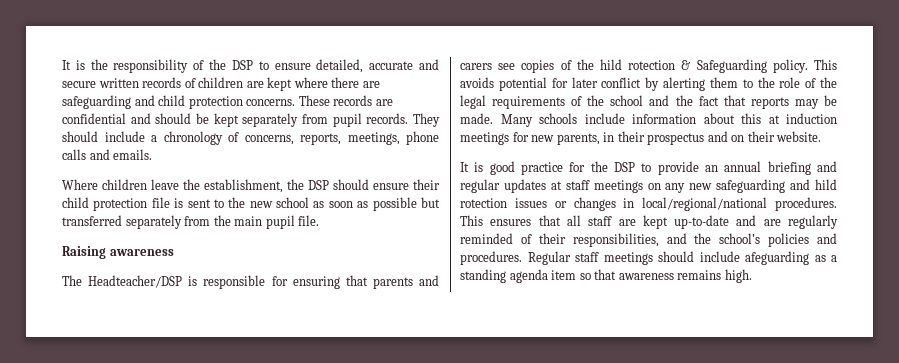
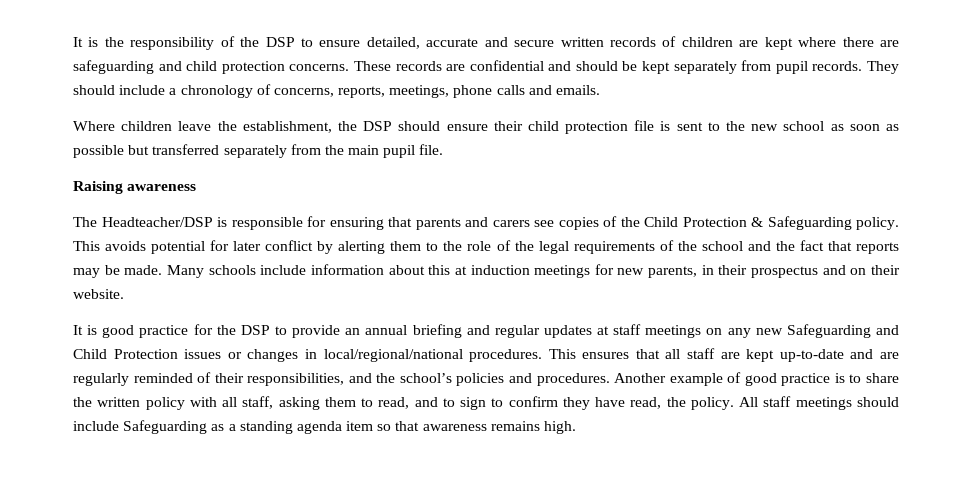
- The Headteacher/DSP is responsible for ensuring that parents and carers see copies of the hild rotection & Safeguarding policy.
+ The Headteacher/DSP is responsible for ensuring that parents and carers see copies of the Child Protection & Safeguarding policy.
- It is good practice for the DSP to provide an annual briefing and regular updates at staff meetings on any new safeguarding and hild rotection issues or changes in local/regional/national procedures.
+ It is good practice for the DSP to provide an annual briefing and regular updates at staff meetings on any new Safeguarding and Child Protection issues or changes in local/regional/national procedures.
- Regular staff meetings should include afeguarding as a standing agenda item so that awareness remains high.
+ Another example of good practice is to share the written policy with all staff, asking them to read, and to sign to confirm they have read, the policy. All staff meetings should include Safeguarding as a standing agenda item so that awareness remains high.

